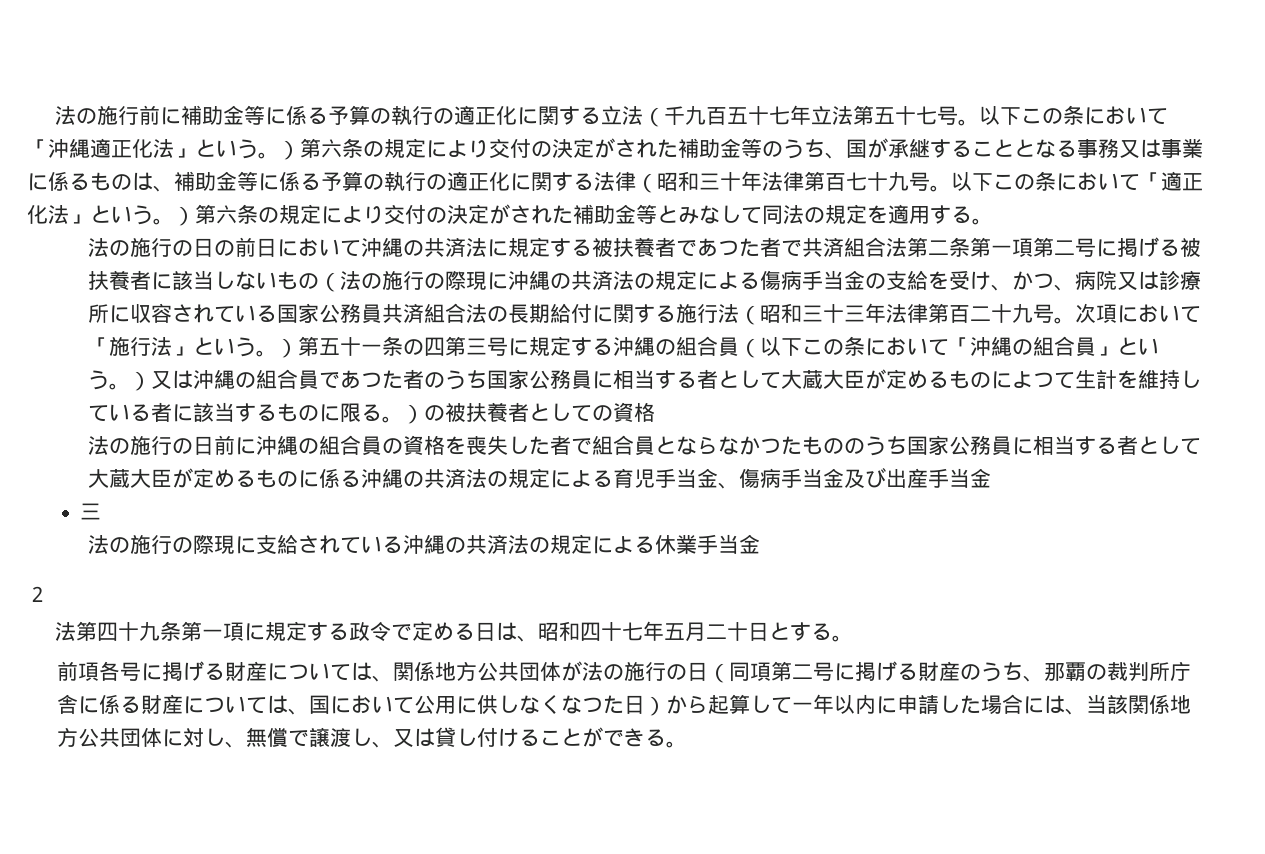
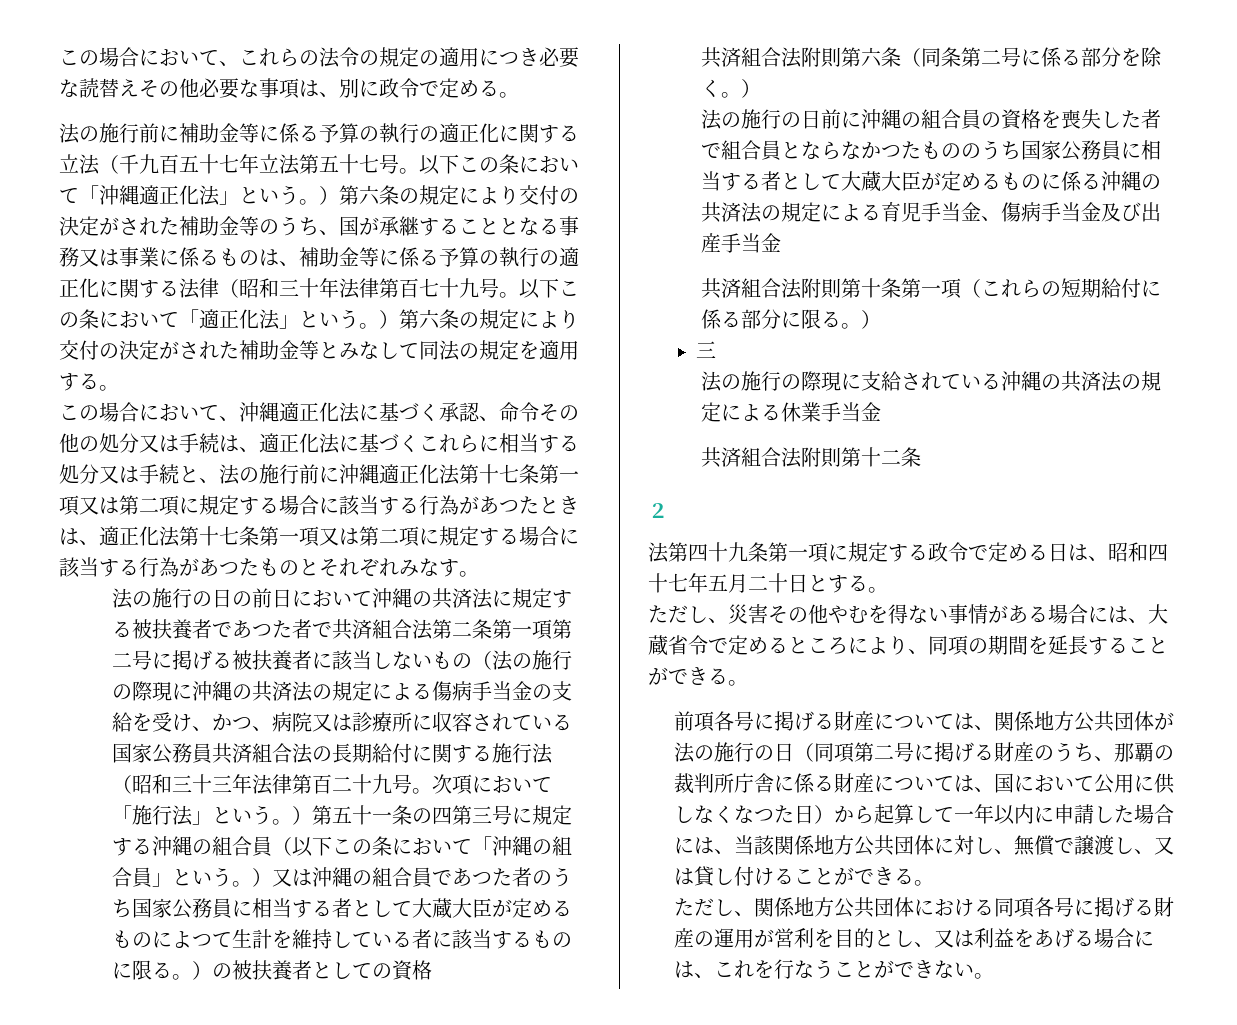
+ この場合において、これらの法令の規定の適用につき必要な読替えその他必要な事項は、別に政令で定める。
+ この場合において、沖縄適正化法に基づく承認、命令その他の処分又は手続は、適正化法に基づくこれらに相当する処分又は手続と、法の施行前に沖縄適正化法第十七条第一項又は第二項に規定する場合に該当する行為があつたときは、適正化法第十七条第一項又は第二項に規定する場合に該当する行為があつたものとそれぞれみなす。
+ 共済組合法附則第六条（同条第二号に係る部分を除く。）
+ 共済組合法附則第十条第一項（これらの短期給付に係る部分に限る。）
+ 共済組合法附則第十二条
+ ただし、災害その他やむを得ない事情がある場合には、大蔵省令で定めるところにより、同項の期間を延長することができる。
+ ただし、関係地方公共団体における同項各号に掲げる財産の運用が営利を目的とし、又は利益をあげる場合には、これを行なうことができない。

